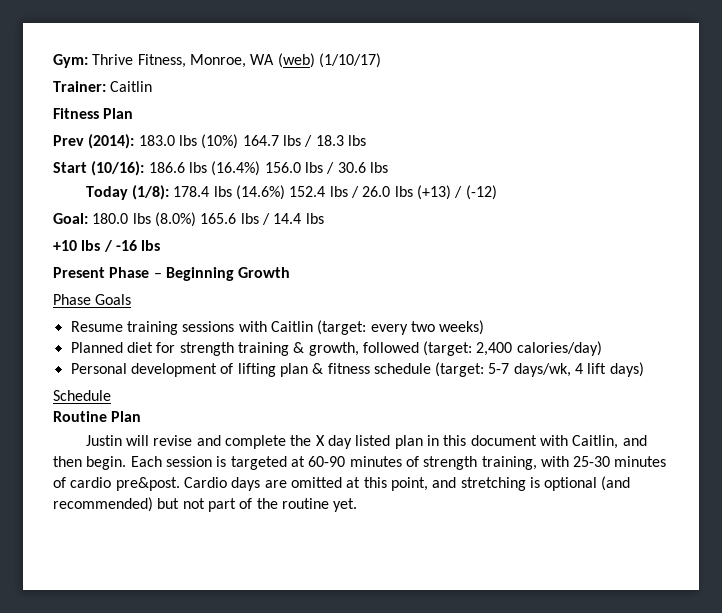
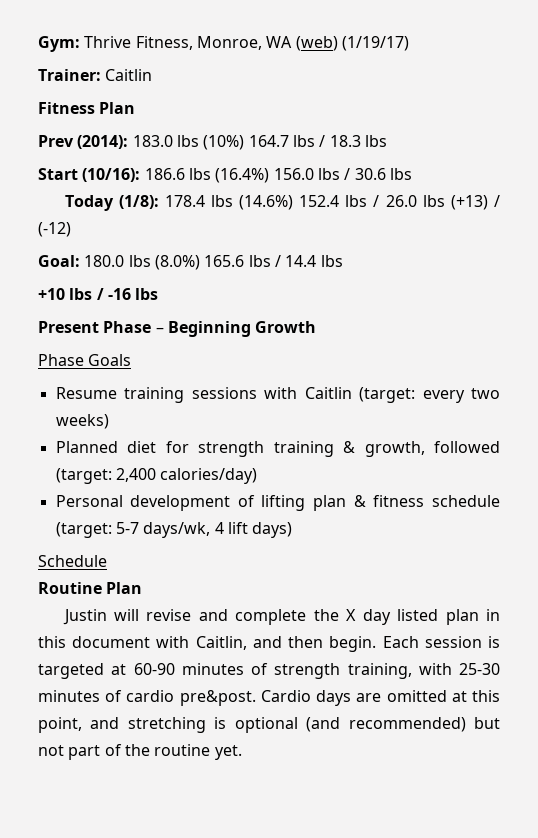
- Gym: Thrive Fitness, Monroe, WA (web) (1/10/17)
+ Gym: Thrive Fitness, Monroe, WA (web) (1/19/17)

